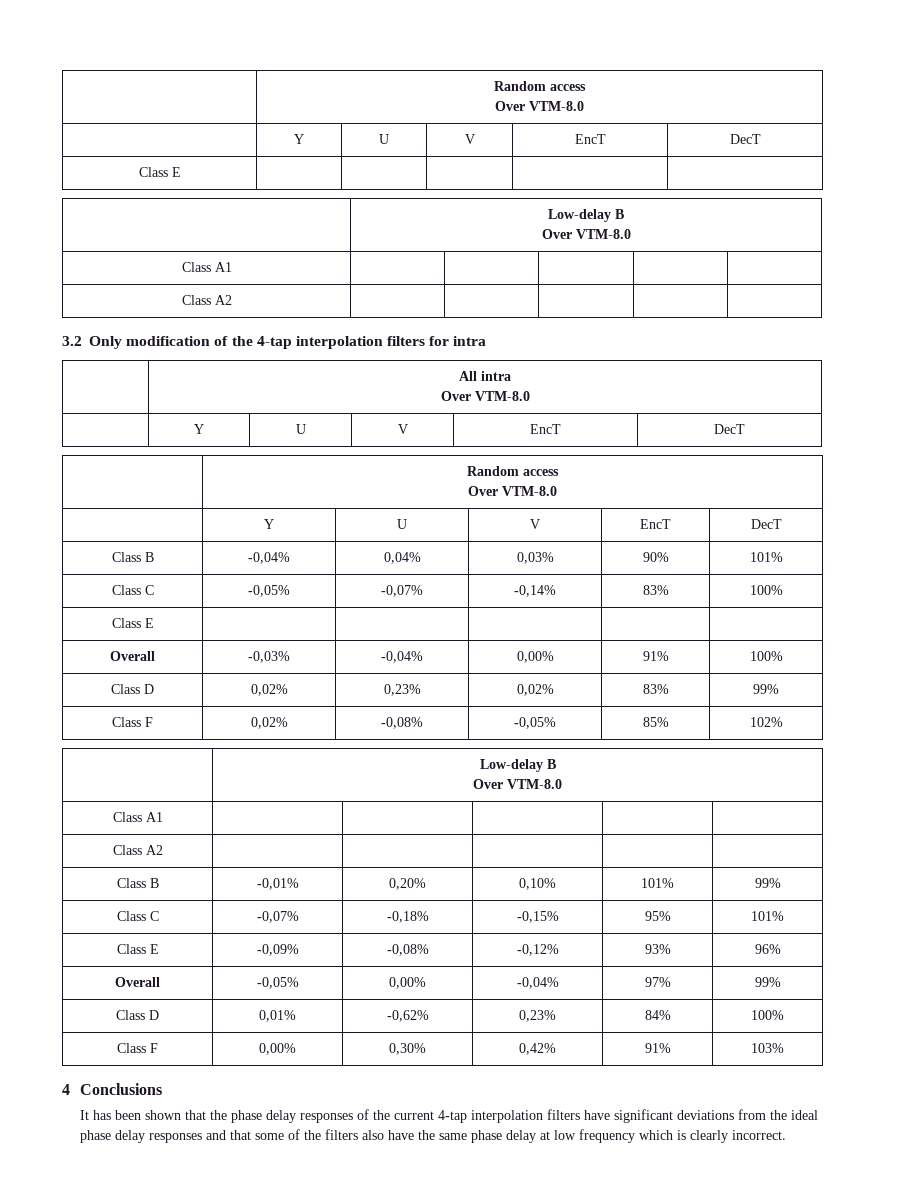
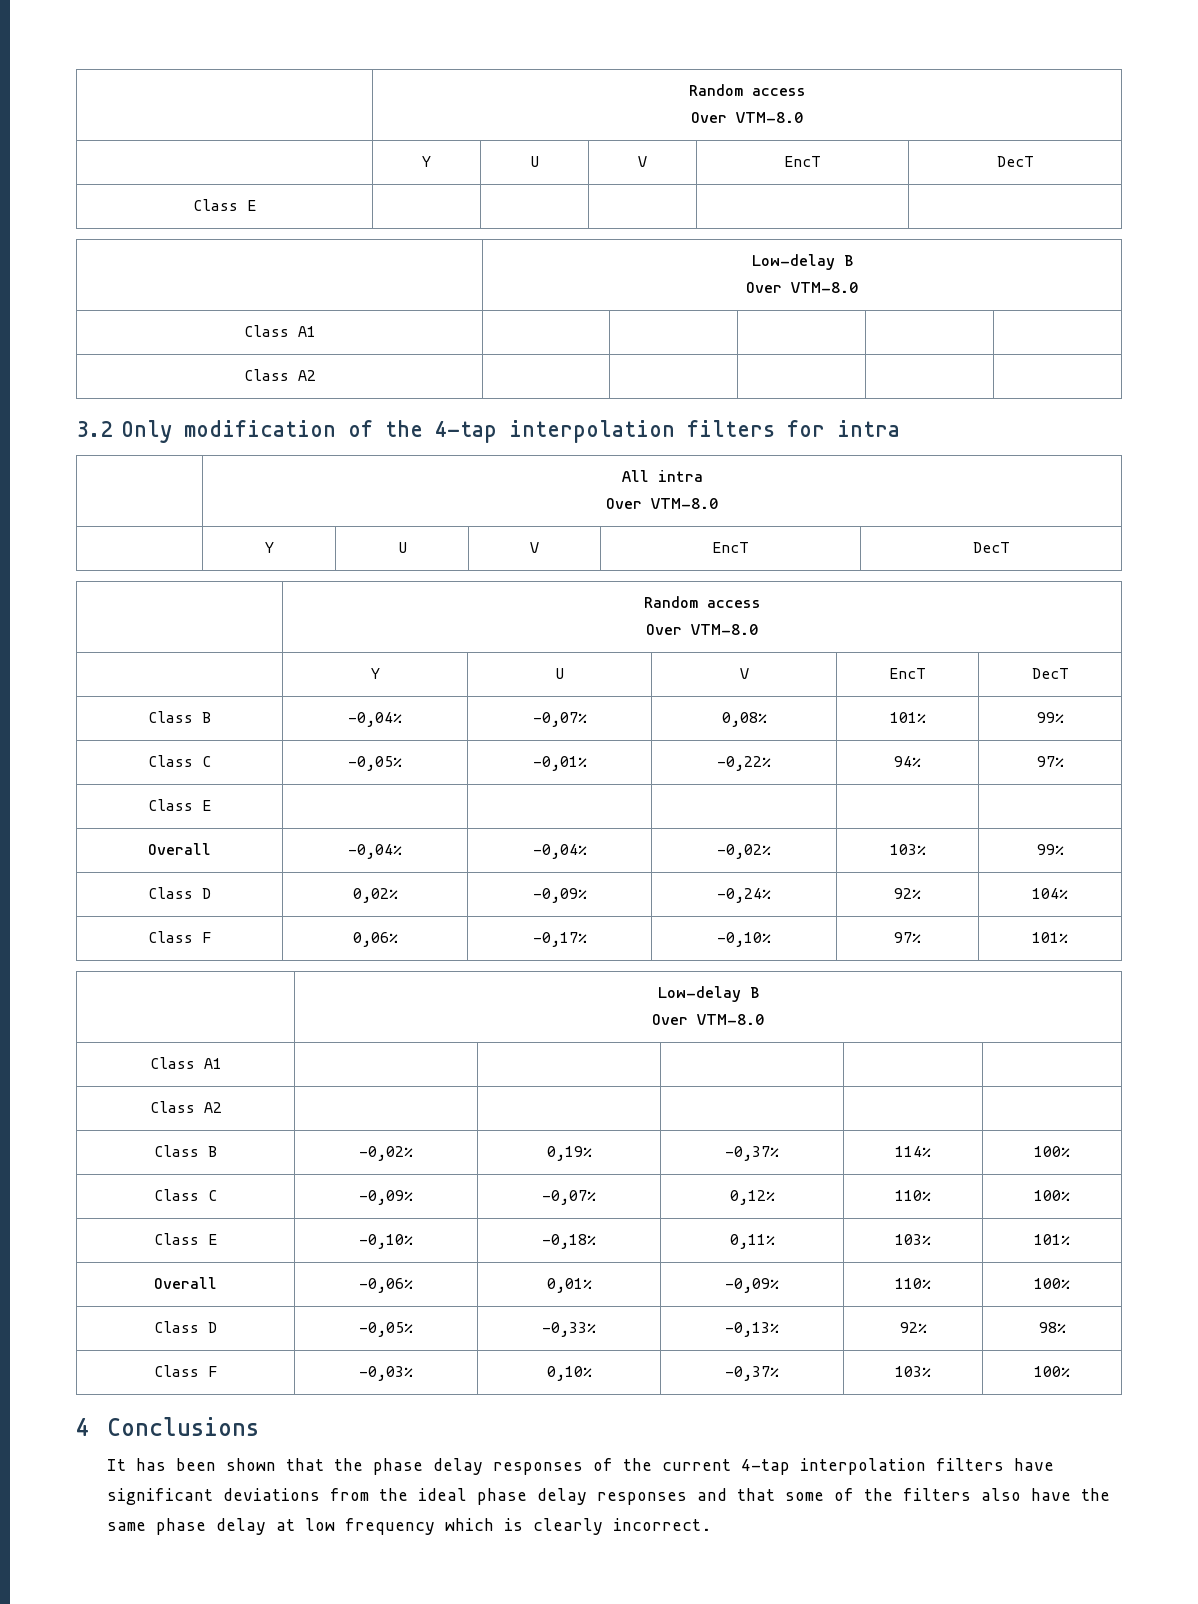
- Class B | -0,04% | 0,04% | 0,03% | 90% | 101%
+ Class B | -0,04% | -0,07% | 0,08% | 101% | 99%
- Class C | -0,05% | -0,07% | -0,14% | 83% | 100%
+ Class C | -0,05% | -0,01% | -0,22% | 94% | 97%
- Overall | -0,03% | -0,04% | 0,00% | 91% | 100%
+ Overall | -0,04% | -0,04% | -0,02% | 103% | 99%
- Class D | 0,02% | 0,23% | 0,02% | 83% | 99%
- Class F | 0,02% | -0,08% | -0,05% | 85% | 102%
+ Class D | 0,02% | -0,09% | -0,24% | 92% | 104%
+ Class F | 0,06% | -0,17% | -0,10% | 97% | 101%
- Class B | -0,01% | 0,20% | 0,10% | 101% | 99%
- Class C | -0,07% | -0,18% | -0,15% | 95% | 101%
- Class E | -0,09% | -0,08% | -0,12% | 93% | 96%
- Overall | -0,05% | 0,00% | -0,04% | 97% | 99%
- Class D | 0,01% | -0,62% | 0,23% | 84% | 100%
- Class F | 0,00% | 0,30% | 0,42% | 91% | 103%
+ Class B | -0,02% | 0,19% | -0,37% | 114% | 100%
+ Class C | -0,09% | -0,07% | 0,12% | 110% | 100%
+ Class E | -0,10% | -0,18% | 0,11% | 103% | 101%
+ Overall | -0,06% | 0,01% | -0,09% | 110% | 100%
+ Class D | -0,05% | -0,33% | -0,13% | 92% | 98%
+ Class F | -0,03% | 0,10% | -0,37% | 103% | 100%

